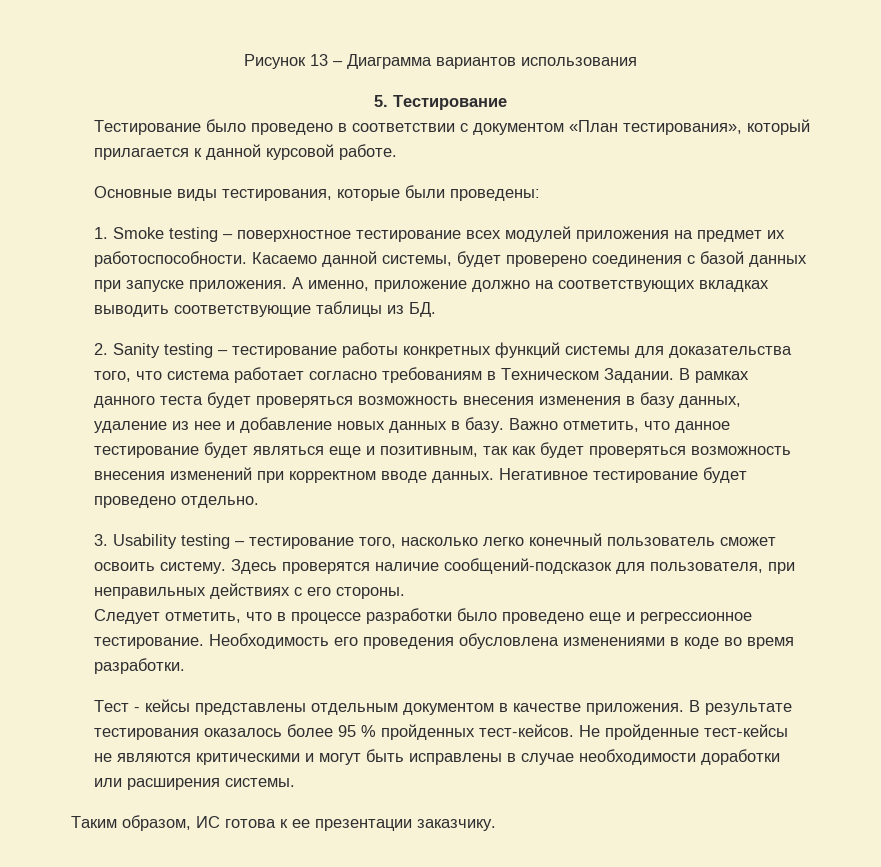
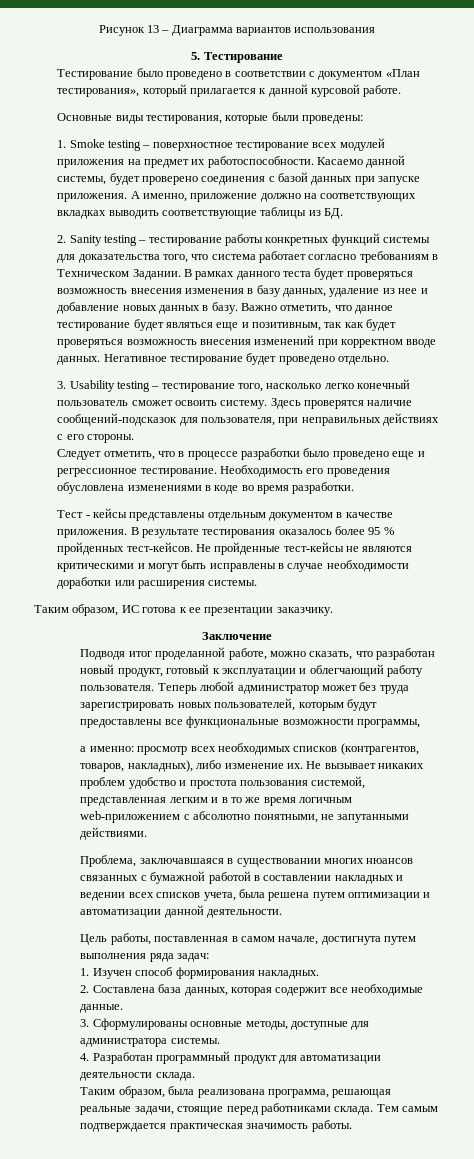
+ Заключение
+ Подводя итог проделанной работе, можно сказать, что разработан новый продукт, готовый к эксплуатации и облегчающий работу пользователя. Теперь любой администратор может без труда зарегистрировать новых пользователей, которым будут предоставлены все функциональные возможности программы,
+ а именно: просмотр всех необходимых списков (контрагентов, товаров, накладных), либо изменение их. Не вызывает никаких проблем удобство и простота пользования системой, представленная легким и в то же время логичным web-приложением с абсолютно понятными, не запутанными действиями.
+ Проблема, заключавшаяся в существовании многих нюансов связанных с бумажной работой в составлении накладных и ведении всех списков учета, была решена путем оптимизации и автоматизации данной деятельности.
+ Цель работы, поставленная в самом начале, достигнута путем выполнения ряда задач:
+ 1. Изучен способ формирования накладных.
+ 2. Составлена база данных, которая содержит все необходимые данные.
+ 3. Сформулированы основные методы, доступные для администратора системы.
+ 4. Разработан программный продукт для автоматизации деятельности склада.
+ Таким образом, была реализована программа, решающая реальные задачи, стоящие перед работниками склада. Тем самым подтверждается практическая значимость работы.

